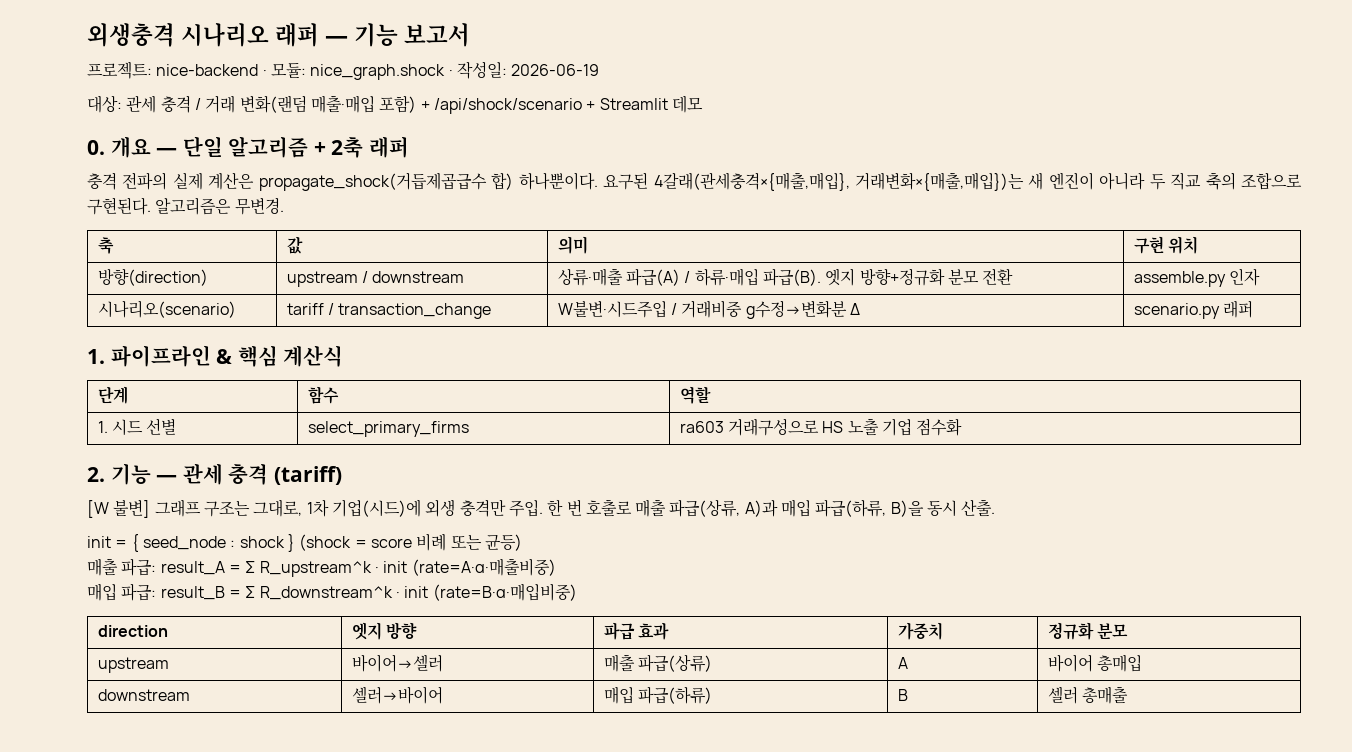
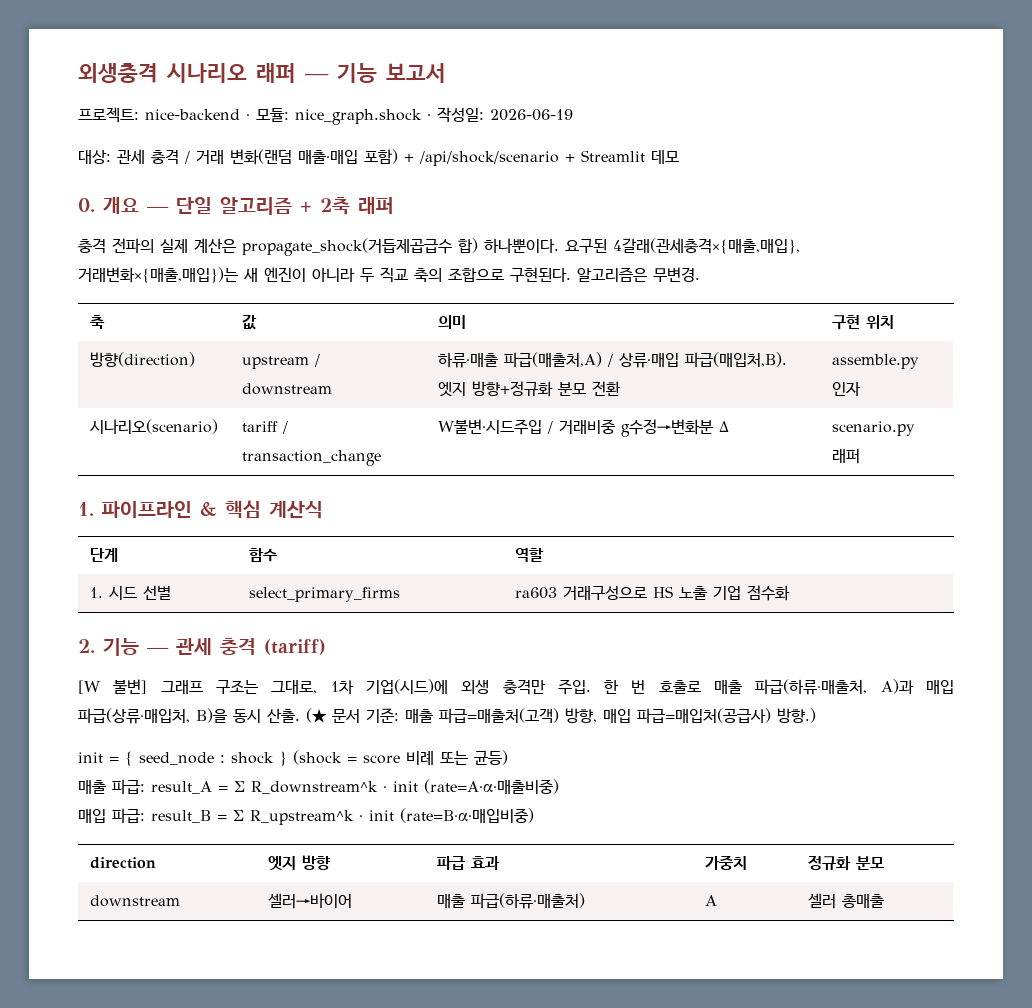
- 방향(direction) | upstream / downstream | 상류·매출 파급(A) / 하류·매입 파급(B). 엣지 방향+정규화 분모 전환 | assemble.py 인자
+ 방향(direction) | upstream / downstream | 하류·매출 파급(매출처,A) / 상류·매입 파급(매입처,B). 엣지 방향+정규화 분모 전환 | assemble.py 인자
- 한 번 호출로 매출 파급(상류, A)과 매입 파급(하류, B)을 동시 산출.
+ 한 번 호출로 매출 파급(하류·매출처, A)과 매입 파급(상류·매입처, B)을 동시 산출. (★ 문서 기준: 매출 파급=매출처(고객) 방향, 매입 파급=매입처(공급사) 방향.)
- 매출 파급: result_A = Σ R_upstream^k · init (rate=A·α·매출비중)
+ 매출 파급: result_A = Σ R_downstream^k · init (rate=A·α·매출비중)
- 매입 파급: result_B = Σ R_downstream^k · init (rate=B·α·매입비중)
+ 매입 파급: result_B = Σ R_upstream^k · init (rate=B·α·매입비중)
- upstream | 바이어→셀러 | 매출 파급(상류) | A | 바이어 총매입
- downstream | 셀러→바이어 | 매입 파급(하류) | B | 셀러 총매출
+ downstream | 셀러→바이어 | 매출 파급(하류·매출처) | A | 셀러 총매출

